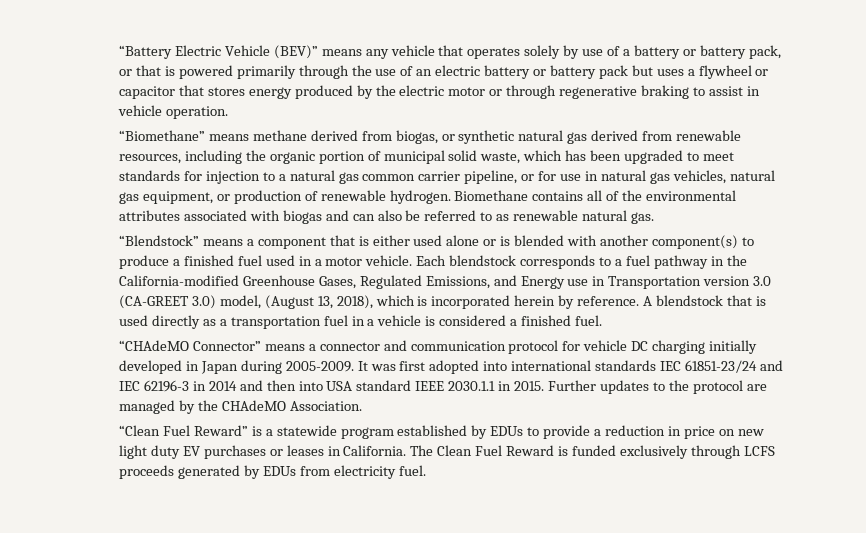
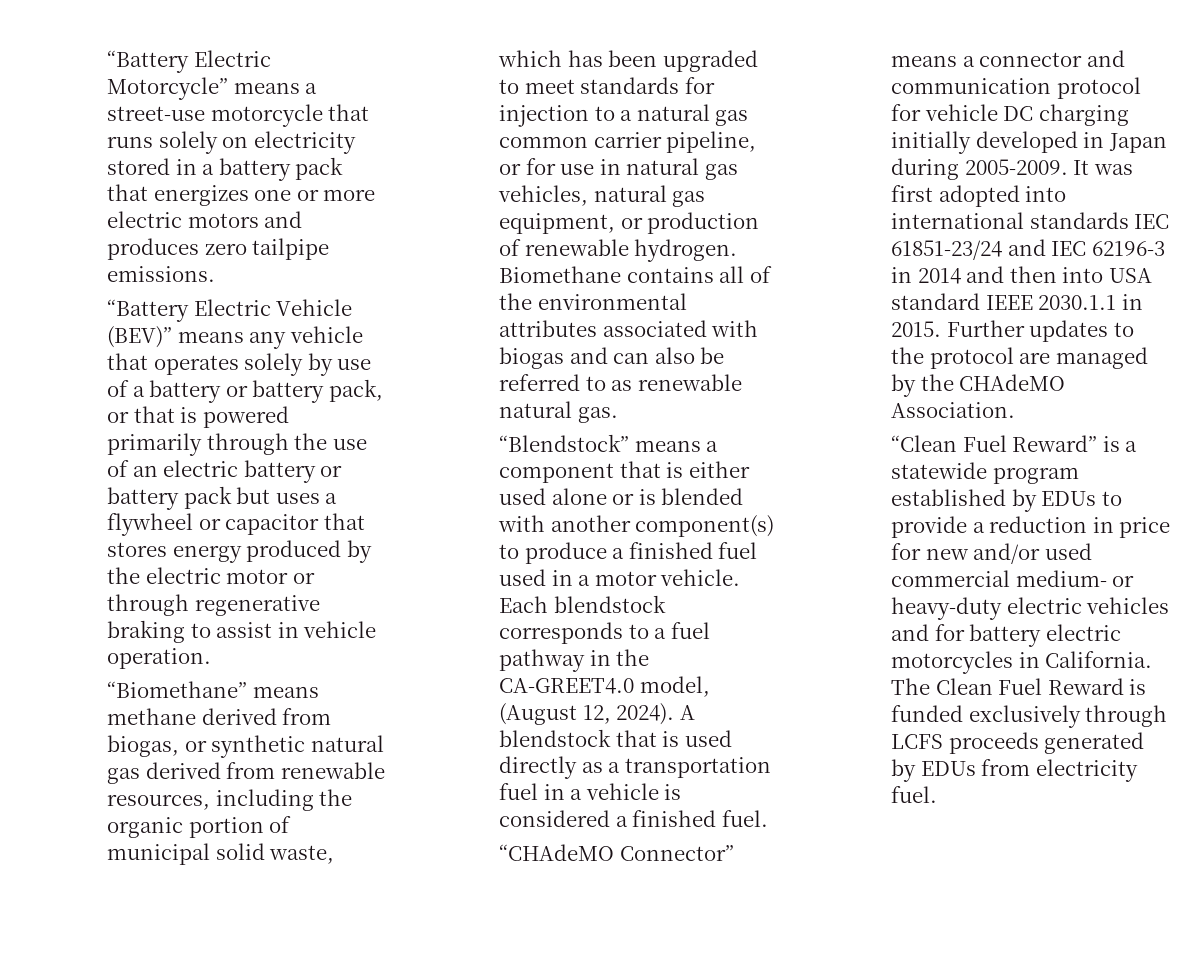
+ “Battery Electric Motorcycle” means a street-use motorcycle that runs solely on electricity stored in a battery pack that energizes one or more electric motors and produces zero tailpipe emissions.
- Each blendstock corresponds to a fuel pathway in the California-modified Greenhouse Gases, Regulated Emissions, and Energy use in Transportation version 3.0 (CA-GREET 3.0) model, (August 13, 2018), which is incorporated herein by reference.
+ Each blendstock corresponds to a fuel pathway in the CA-GREET4.0 model, (August 12, 2024).
- “Clean Fuel Reward” is a statewide program established by EDUs to provide a reduction in price on new light duty EV purchases or leases in California.
+ “Clean Fuel Reward” is a statewide program established by EDUs to provide a reduction in price for new and/or used commercial medium- or heavy-duty electric vehicles and for battery electric motorcycles in California.

